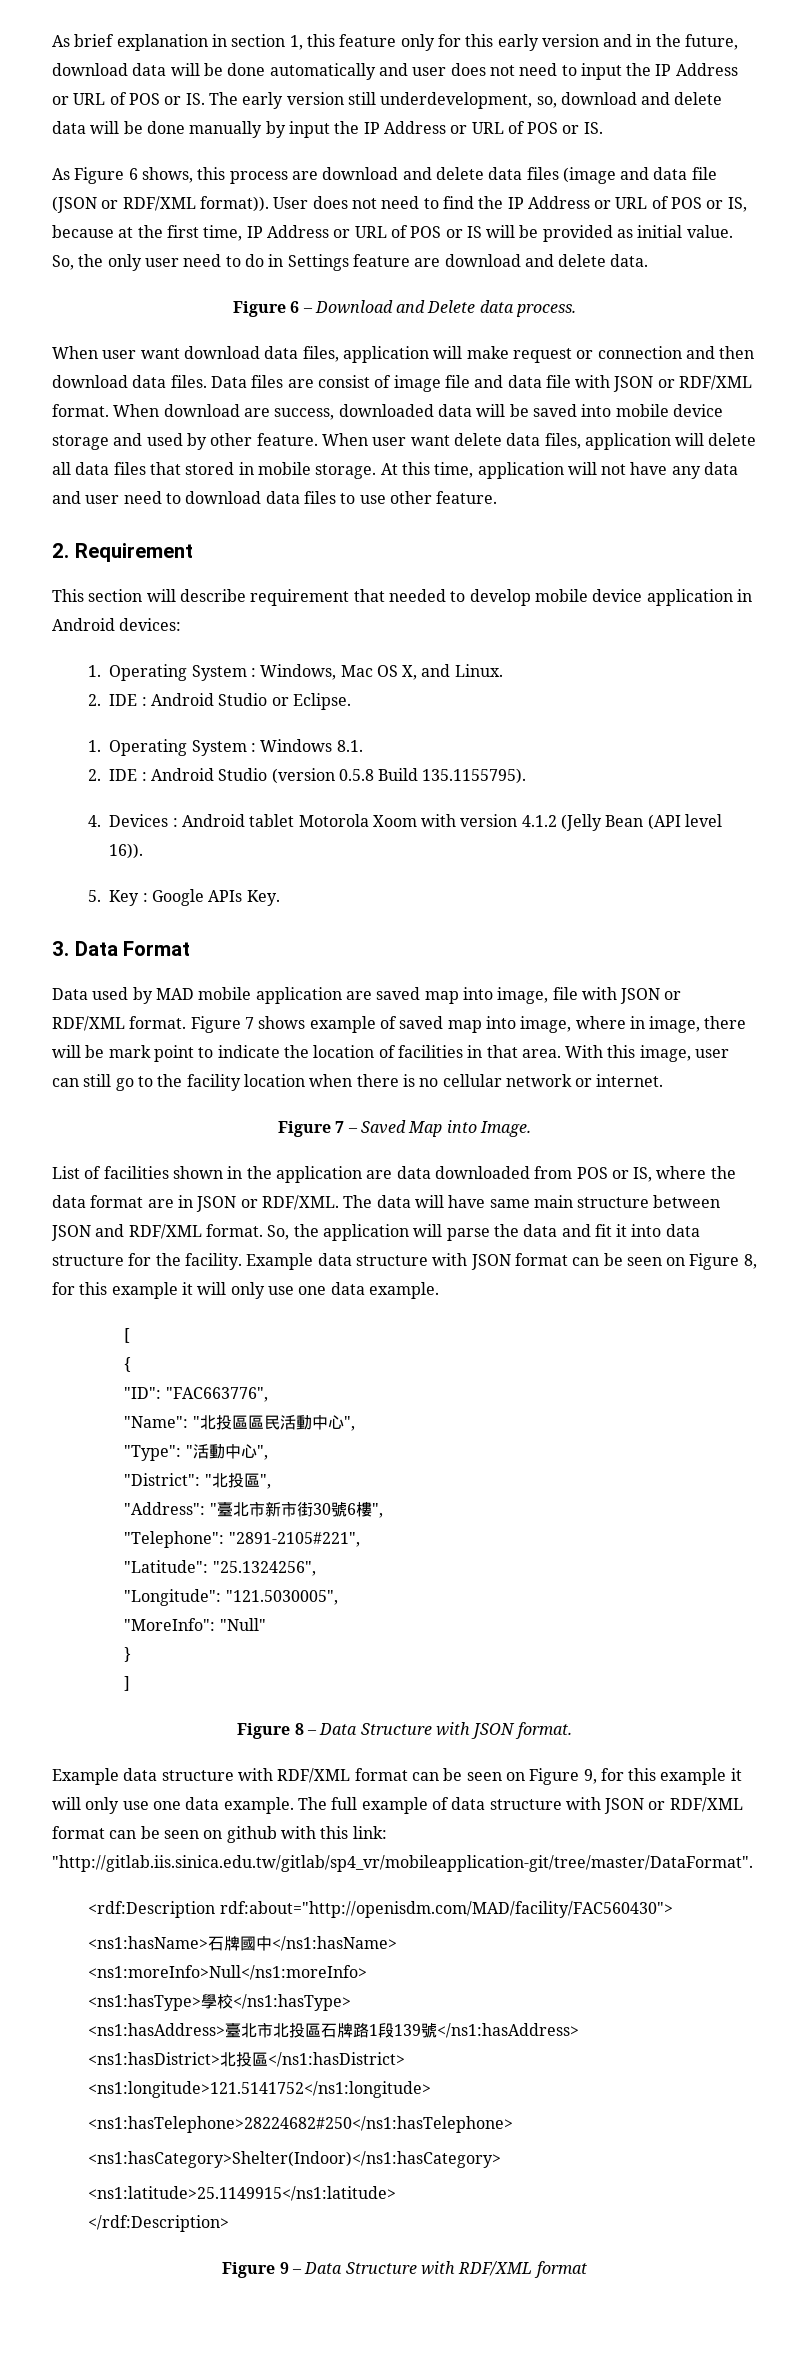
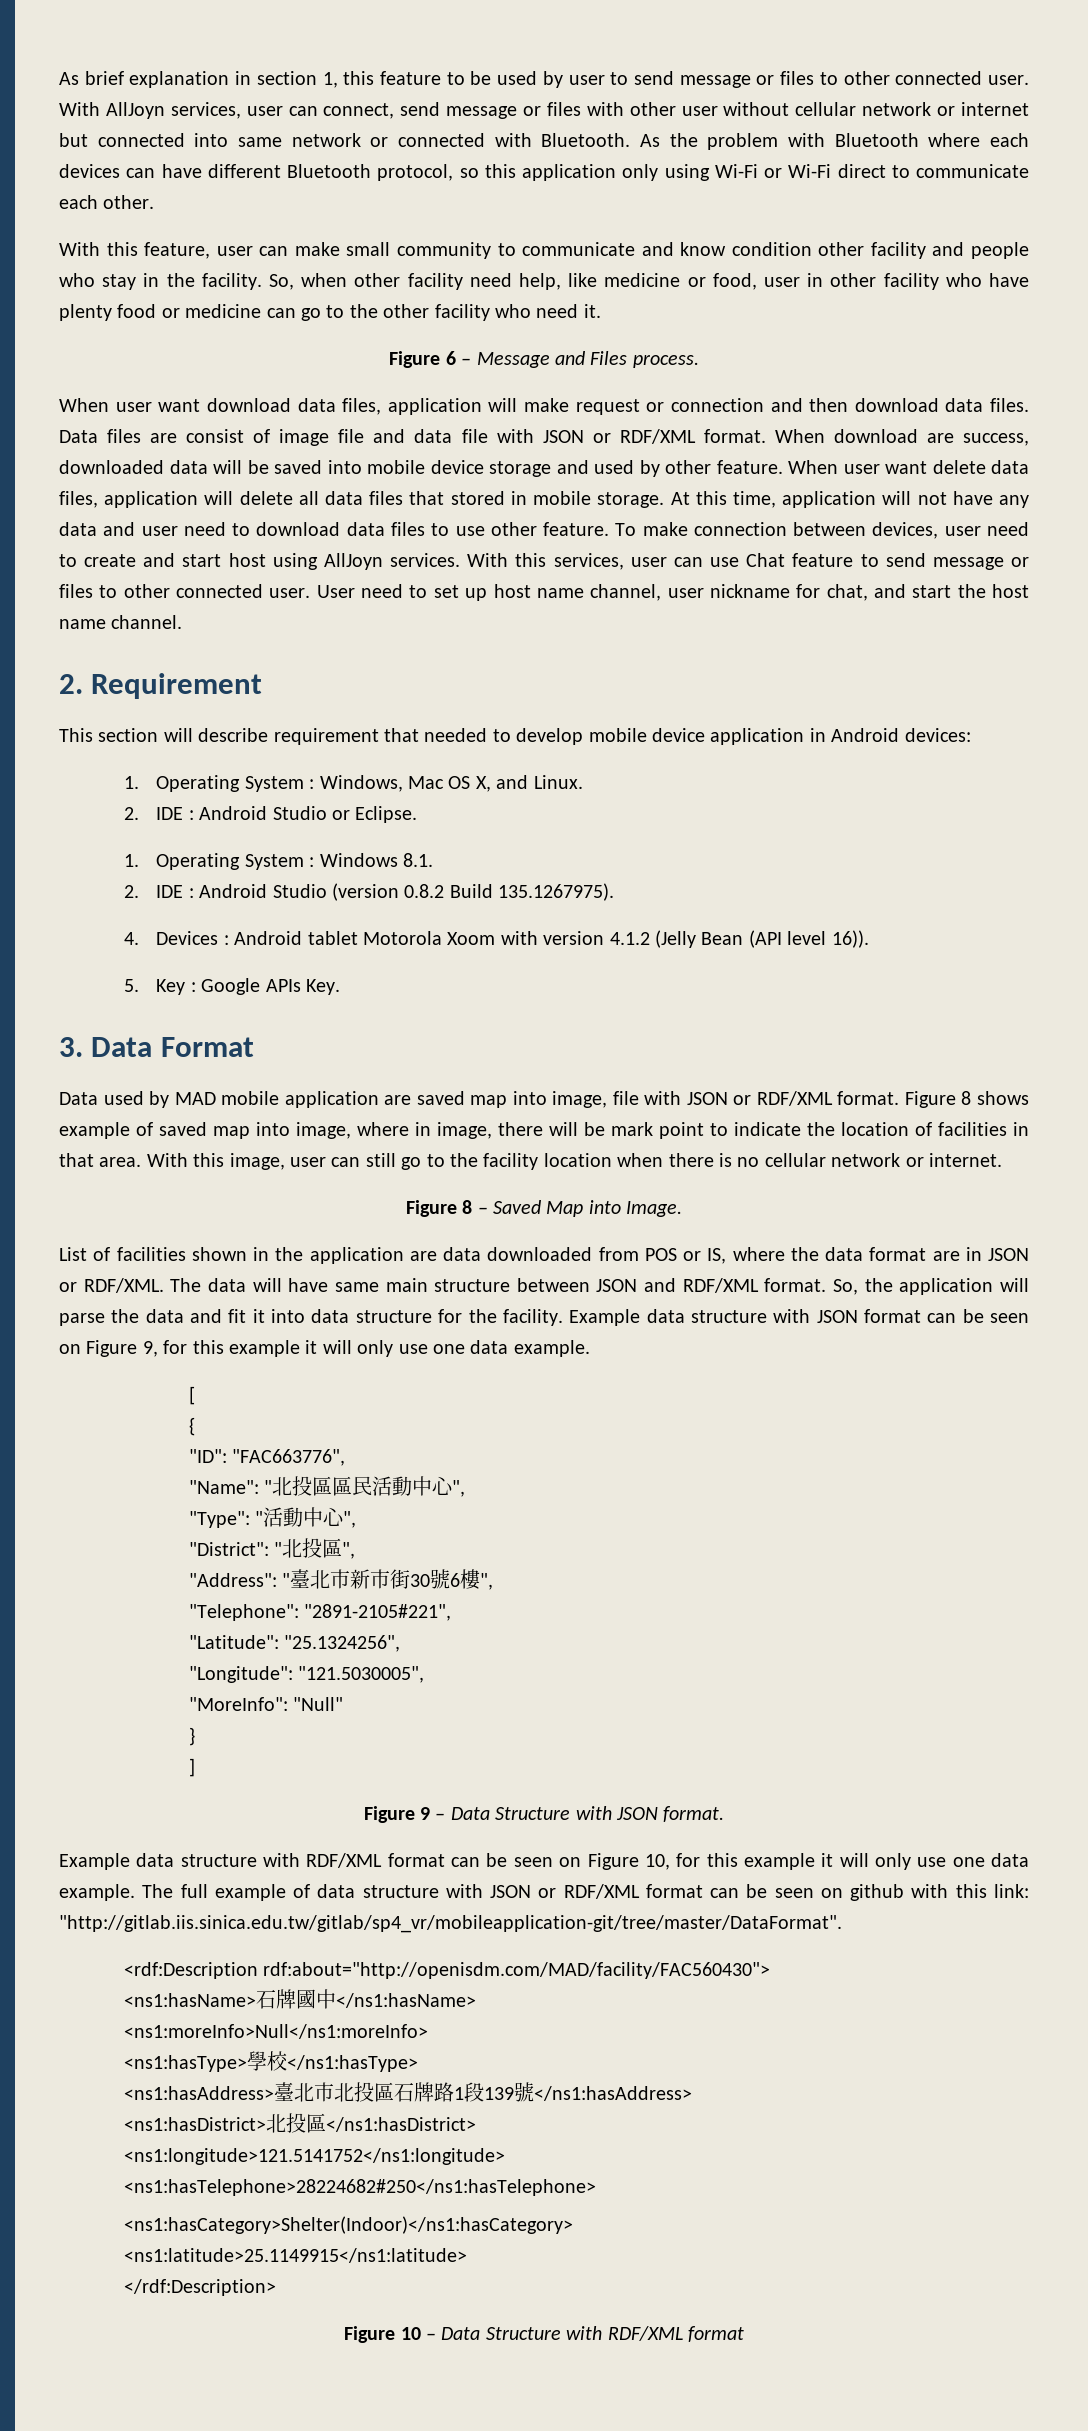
- As brief explanation in section 1, this feature only for this early version and in the future, download data will be done automatically and user does not need to input the IP Address or URL of POS or IS. The early version still underdevelopment, so, download and delete data will be done manually by input the IP Address or URL of POS or IS.
- As Figure 6 shows, this process are download and delete data files (image and data file (JSON or RDF/XML format)). User does not need to find the IP Address or URL of POS or IS, because at the first time, IP Address or URL of POS or IS will be provided as initial value. So, the only user need to do in Settings feature are download and delete data.
+ As brief explanation in section 1, this feature to be used by user to send message or files to other connected user. With AllJoyn services, user can connect, send message or files with other user without cellular network or internet but connected into same network or connected with Bluetooth. As the problem with Bluetooth where each devices can have different Bluetooth protocol, so this application only using Wi-Fi or Wi-Fi direct to communicate each other.
+ With this feature, user can make small community to communicate and know condition other facility and people who stay in the facility. So, when other facility need help, like medicine or food, user in other facility who have plenty food or medicine can go to the other facility who need it.
- Figure 6 – Download and Delete data process.
+ Figure 6 – Message and Files process.
+ To make connection between devices, user need to create and start host using AllJoyn services. With this services, user can use Chat feature to send message or files to other connected user. User need to set up host name channel, user nickname for chat, and start the host name channel.
- 2. IDE : Android Studio (version 0.5.8 Build 135.1155795).
+ 2. IDE : Android Studio (version 0.8.2 Build 135.1267975).
- Figure 7 shows example of saved map into image, where in image, there will be mark point to indicate the location of facilities in that area.
+ Figure 8 shows example of saved map into image, where in image, there will be mark point to indicate the location of facilities in that area.
- Figure 7 – Saved Map into Image.
+ Figure 8 – Saved Map into Image.
- Example data structure with JSON format can be seen on Figure 8, for this example it will only use one data example.
+ Example data structure with JSON format can be seen on Figure 9, for this example it will only use one data example.
- Figure 8 – Data Structure with JSON format.
+ Figure 9 – Data Structure with JSON format.
- Example data structure with RDF/XML format can be seen on Figure 9, for this example it will only use one data example.
+ Example data structure with RDF/XML format can be seen on Figure 10, for this example it will only use one data example.
- Figure 9 – Data Structure with RDF/XML format
+ Figure 10 – Data Structure with RDF/XML format

